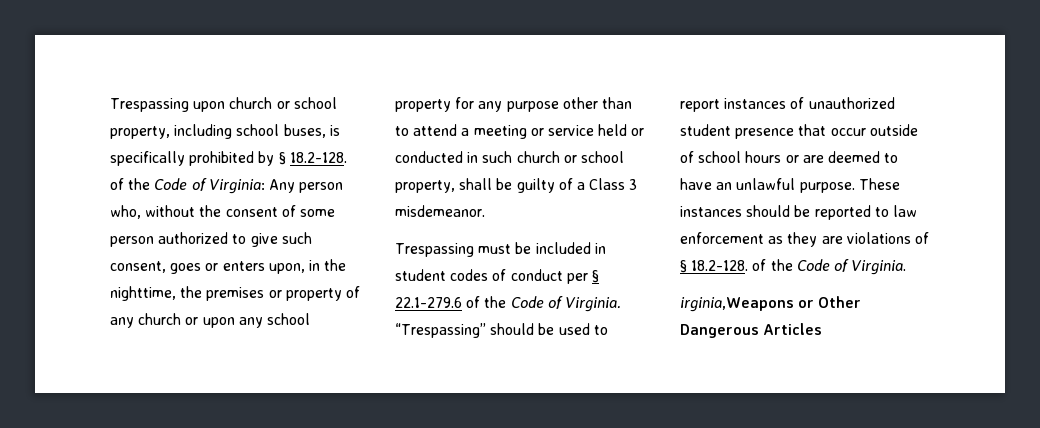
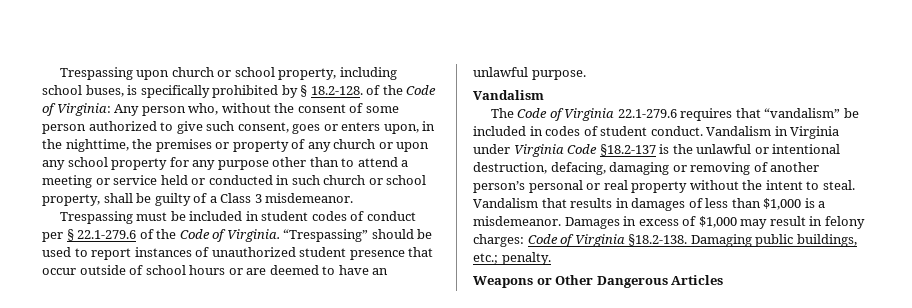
- “Trespassing” should be used to report instances of unauthorized student presence that occur outside of school hours or are deemed to have an unlawful purpose. These instances should be reported to law enforcement as they are violations of § 18.2-128. of the Code of Virginia.
- irginia,Weapons or Other Dangerous Articles
+ “Trespassing” should be used to report instances of unauthorized student presence that occur outside of school hours or are deemed to have an unlawful purpose.
+ Vandalism
+ The Code of Virginia 22.1-279.6 requires that “vandalism” be included in codes of student conduct. Vandalism in Virginia under Virginia Code §18.2-137 is the unlawful or intentional destruction, defacing, damaging or removing of another person’s personal or real property without the intent to steal. Vandalism that results in damages of less than $1,000 is a misdemeanor. Damages in excess of $1,000 may result in felony charges: Code of Virginia §18.2-138. Damaging public buildings, etc.; penalty.
+ Weapons or Other Dangerous Articles

